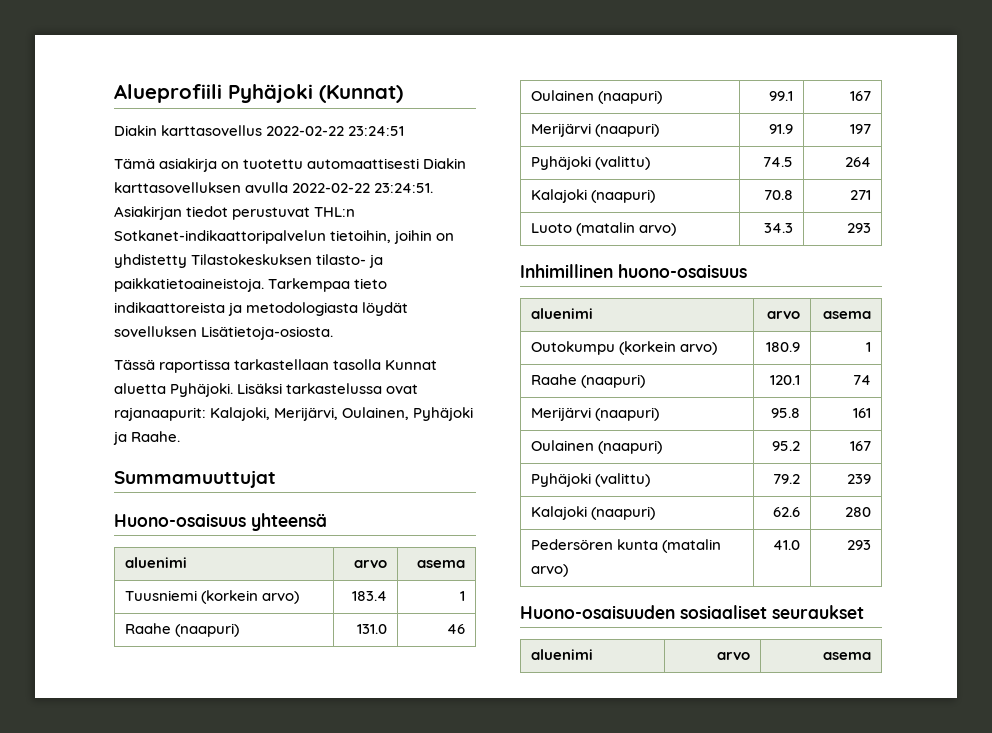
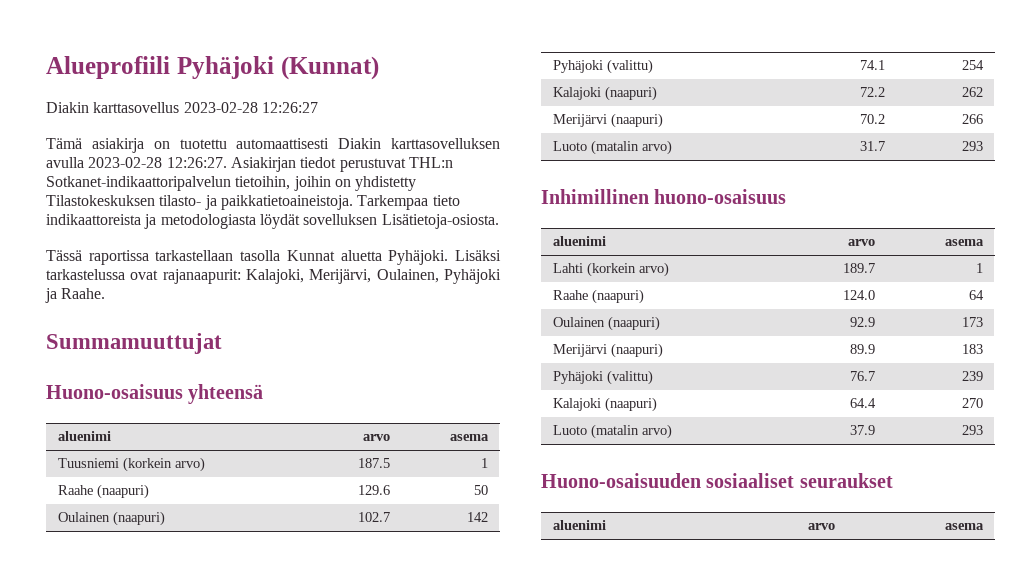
- Diakin karttasovellus 2022-02-22 23:24:51
+ Diakin karttasovellus 2023-02-28 12:26:27
- Tämä asiakirja on tuotettu automaattisesti Diakin karttasovelluksen avulla 2022-02-22 23:24:51.
+ Tämä asiakirja on tuotettu automaattisesti Diakin karttasovelluksen avulla 2023-02-28 12:26:27.
- Tuusniemi (korkein arvo) | 183.4 | 1
- Raahe (naapuri) | 131.0 | 46
- Oulainen (naapuri) | 99.1 | 167
- Merijärvi (naapuri) | 91.9 | 197
- Pyhäjoki (valittu) | 74.5 | 264
- Kalajoki (naapuri) | 70.8 | 271
- Luoto (matalin arvo) | 34.3 | 293
+ Tuusniemi (korkein arvo) | 187.5 | 1
+ Raahe (naapuri) | 129.6 | 50
+ Oulainen (naapuri) | 102.7 | 142
+ Pyhäjoki (valittu) | 74.1 | 254
+ Kalajoki (naapuri) | 72.2 | 262
+ Merijärvi (naapuri) | 70.2 | 266
+ Luoto (matalin arvo) | 31.7 | 293
- Outokumpu (korkein arvo) | 180.9 | 1
- Raahe (naapuri) | 120.1 | 74
- Merijärvi (naapuri) | 95.8 | 161
- Oulainen (naapuri) | 95.2 | 167
- Pyhäjoki (valittu) | 79.2 | 239
+ Lahti (korkein arvo) | 189.7 | 1
+ Raahe (naapuri) | 124.0 | 64
+ Oulainen (naapuri) | 92.9 | 173
+ Merijärvi (naapuri) | 89.9 | 183
+ Pyhäjoki (valittu) | 76.7 | 239
- Kalajoki (naapuri) | 62.6 | 280
- Pedersören kunta (matalin arvo) | 41.0 | 293
+ Kalajoki (naapuri) | 64.4 | 270
+ Luoto (matalin arvo) | 37.9 | 293

